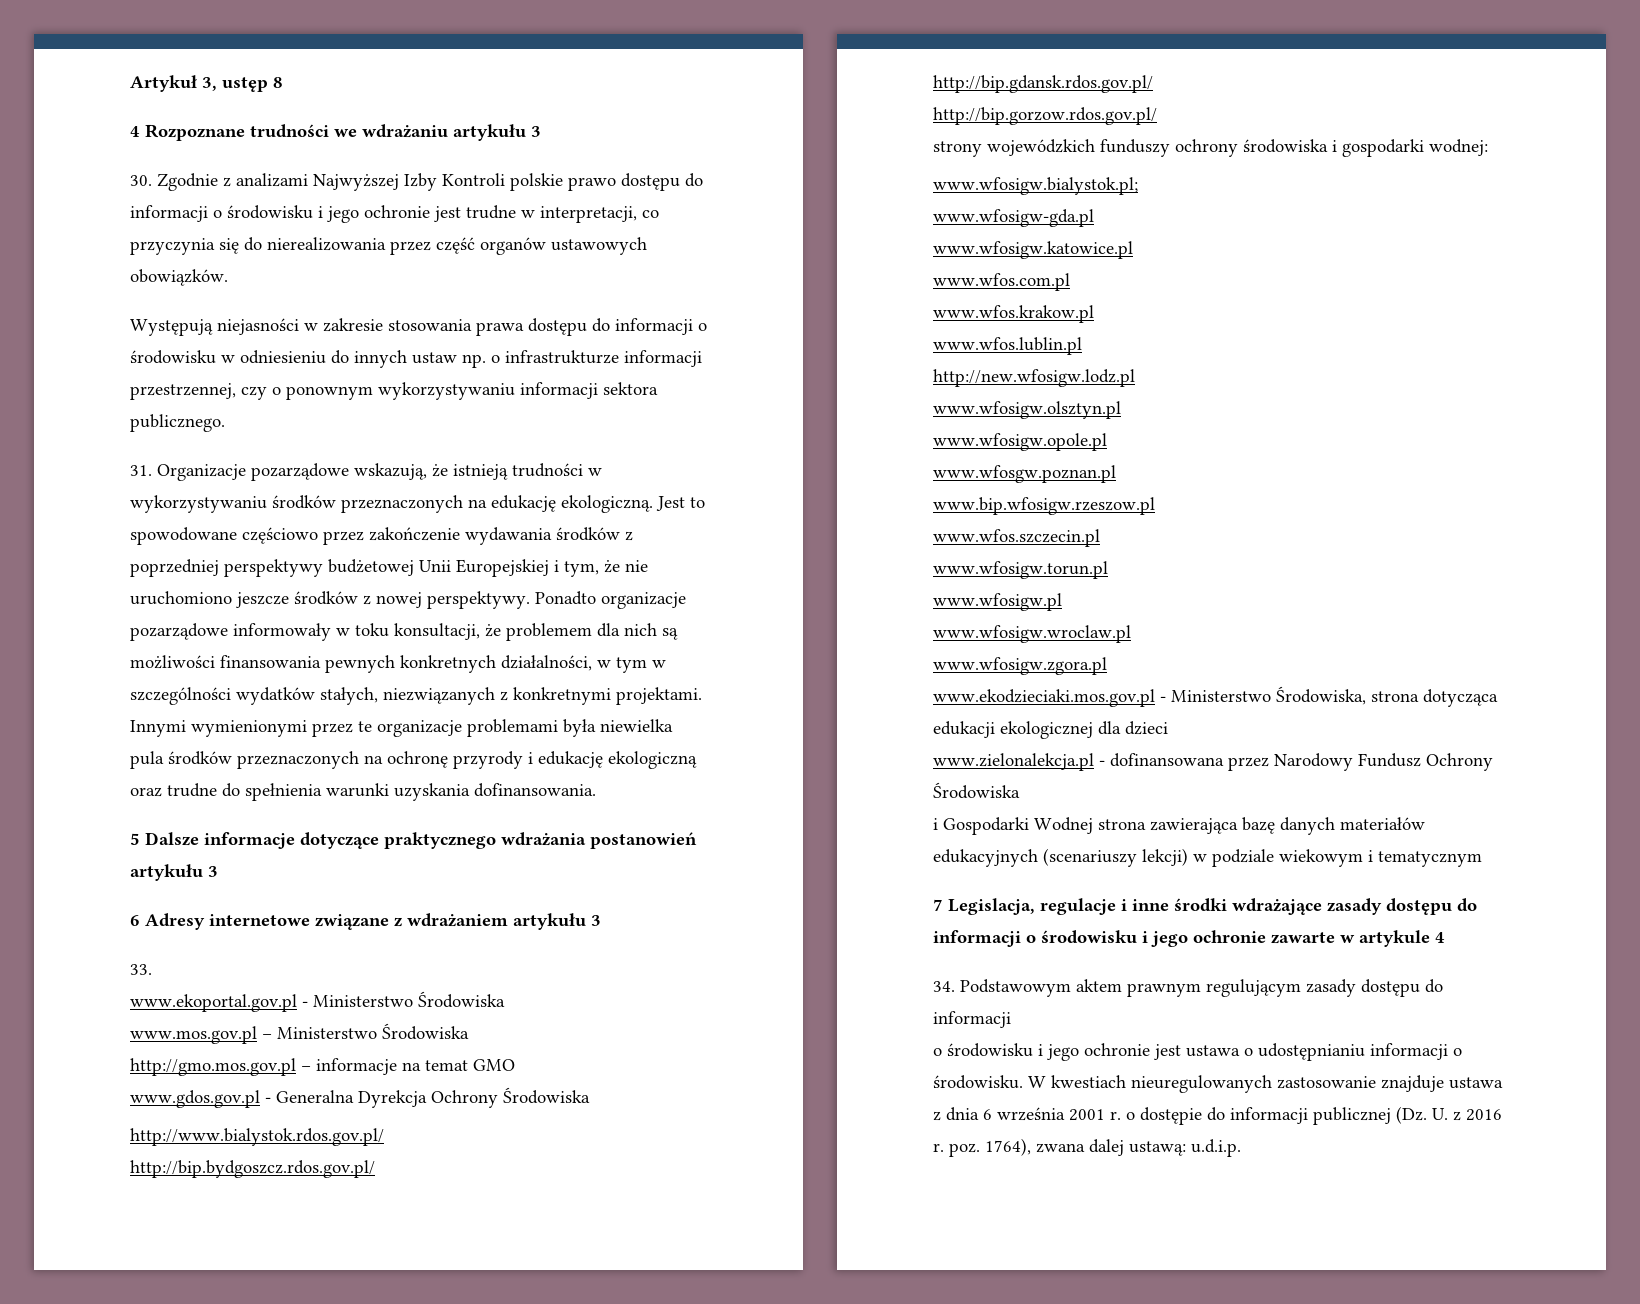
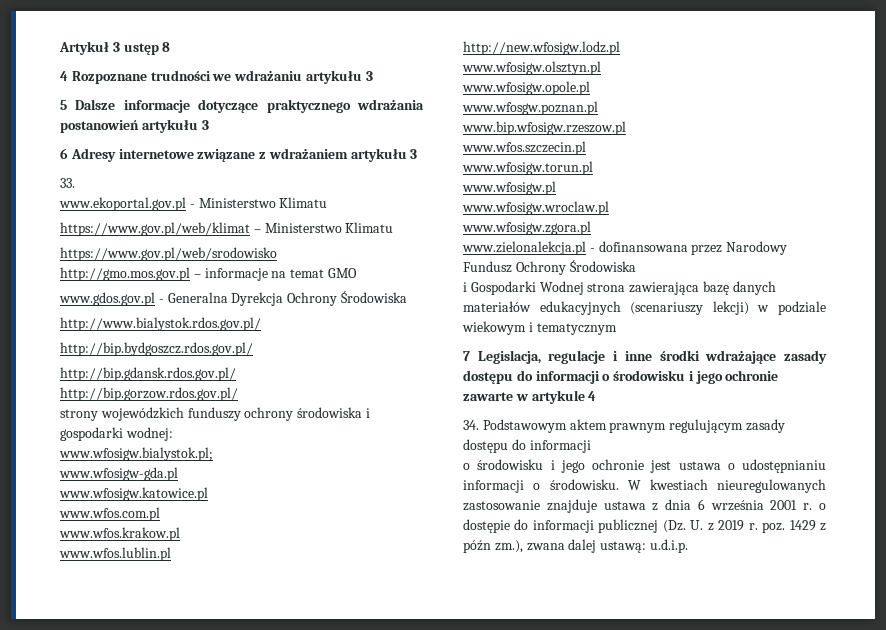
- Artykuł 3, ustęp 8
+ Artykuł 3 ustęp 8
- 30. Zgodnie z analizami Najwyższej Izby Kontroli polskie prawo dostępu do informacji o środowisku i jego ochronie jest trudne w interpretacji, co przyczynia się do nierealizowania przez część organów ustawowych obowiązków.
- Występują niejasności w zakresie stosowania prawa dostępu do informacji o środowisku w odniesieniu do innych ustaw np. o infrastrukturze informacji przestrzennej, czy o ponownym wykorzystywaniu informacji sektora publicznego.
- 31. Organizacje pozarządowe wskazują, że istnieją trudności w wykorzystywaniu środków przeznaczonych na edukację ekologiczną. Jest to spowodowane częściowo przez zakończenie wydawania środków z poprzedniej perspektywy budżetowej Unii Europejskiej i tym, że nie uruchomiono jeszcze środków z nowej perspektywy. Ponadto organizacje pozarządowe informowały w toku konsultacji, że problemem dla nich są możliwości finansowania pewnych konkretnych działalności, w tym w szczególności wydatków stałych, niezwiązanych z konkretnymi projektami. Innymi wymienionymi przez te organizacje problemami była niewielka pula środków przeznaczonych na ochronę przyrody i edukację ekologiczną oraz trudne do spełnienia warunki uzyskania dofinansowania.
- www.ekoportal.gov.pl - Ministerstwo Środowiska
- www.mos.gov.pl – Ministerstwo Środowiska
+ www.ekoportal.gov.pl - Ministerstwo Klimatu
+ https://www.gov.pl/web/klimat – Ministerstwo Klimatu
+ https://www.gov.pl/web/srodowisko
- www.ekodzieciaki.mos.gov.pl - Ministerstwo Środowiska, strona dotycząca edukacji ekologicznej dla dzieci
- W kwestiach nieuregulowanych zastosowanie znajduje ustawa z dnia 6 września 2001 r. o dostępie do informacji publicznej (Dz. U. z 2016 r. poz. 1764), zwana dalej ustawą: u.d.i.p.
+ W kwestiach nieuregulowanych zastosowanie znajduje ustawa z dnia 6 września 2001 r. o dostępie do informacji publicznej (Dz. U. z 2019 r. poz. 1429 z późn zm.), zwana dalej ustawą: u.d.i.p.

